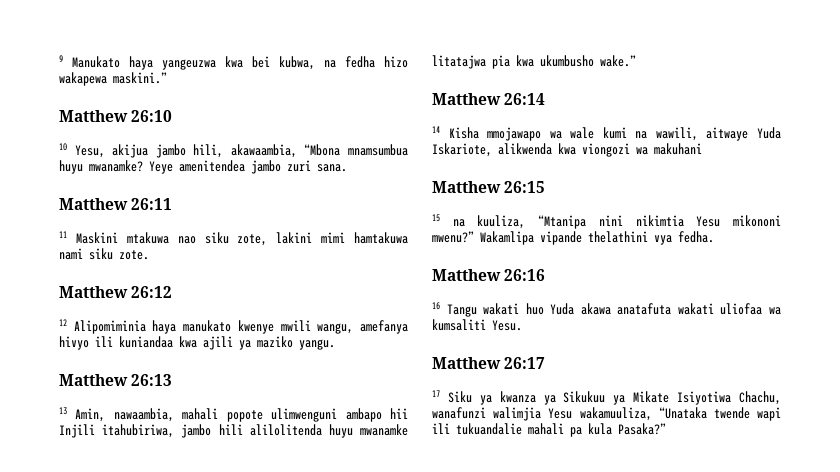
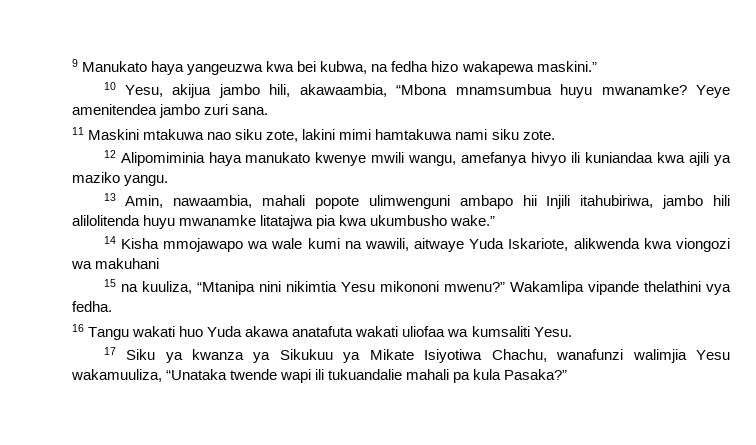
- Matthew 26:10
- Matthew 26:11
- Matthew 26:12
- Matthew 26:13
- Matthew 26:14
- Matthew 26:15
- Matthew 26:16
- Matthew 26:17

